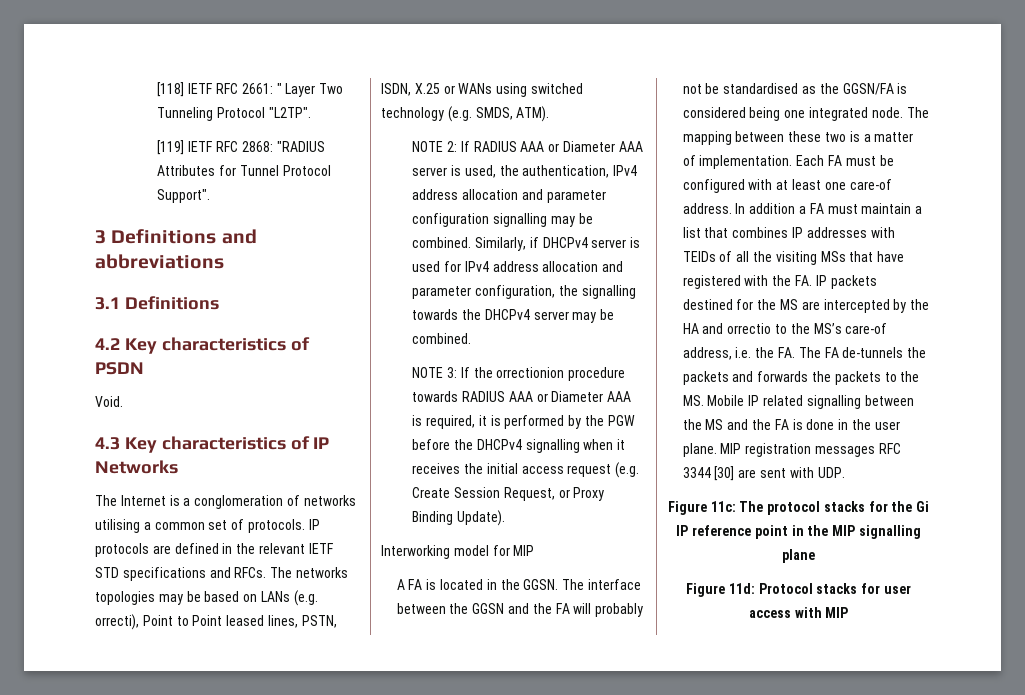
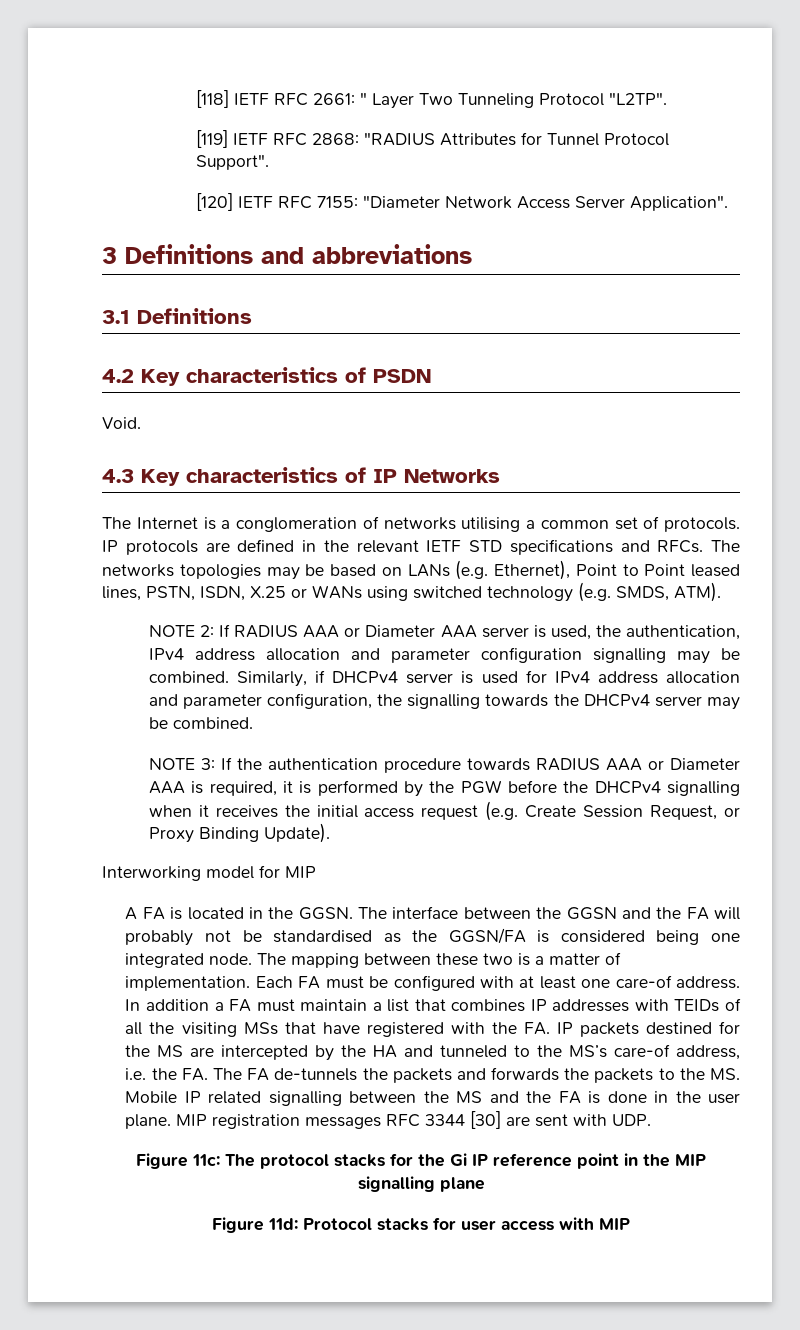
+ [120] IETF RFC 7155: "Diameter Network Access Server Application".
- The networks topologies may be based on LANs (e.g. orrecti), Point to Point leased lines, PSTN, ISDN, X.25 or WANs using switched technology (e.g. SMDS, ATM).
+ The networks topologies may be based on LANs (e.g. Ethernet), Point to Point leased lines, PSTN, ISDN, X.25 or WANs using switched technology (e.g. SMDS, ATM).
- NOTE 3: If the orrectionion procedure towards RADIUS AAA or Diameter AAA is required, it is performed by the PGW before the DHCPv4 signalling when it receives the initial access request (e.g. Create Session Request, or Proxy Binding Update).
+ NOTE 3: If the authentication procedure towards RADIUS AAA or Diameter AAA is required, it is performed by the PGW before the DHCPv4 signalling when it receives the initial access request (e.g. Create Session Request, or Proxy Binding Update).
- In addition a FA must maintain a list that combines IP addresses with TEIDs of all the visiting MSs that have registered with the FA. IP packets destined for the MS are intercepted by the HA and orrectio to the MS’s care-of address, i.e. the FA. The FA de-tunnels the packets and forwards the packets to the MS. Mobile IP related signalling between the MS and the FA is done in the user plane.
+ In addition a FA must maintain a list that combines IP addresses with TEIDs of all the visiting MSs that have registered with the FA. IP packets destined for the MS are intercepted by the HA and tunneled to the MS’s care-of address, i.e. the FA. The FA de-tunnels the packets and forwards the packets to the MS. Mobile IP related signalling between the MS and the FA is done in the user plane.

